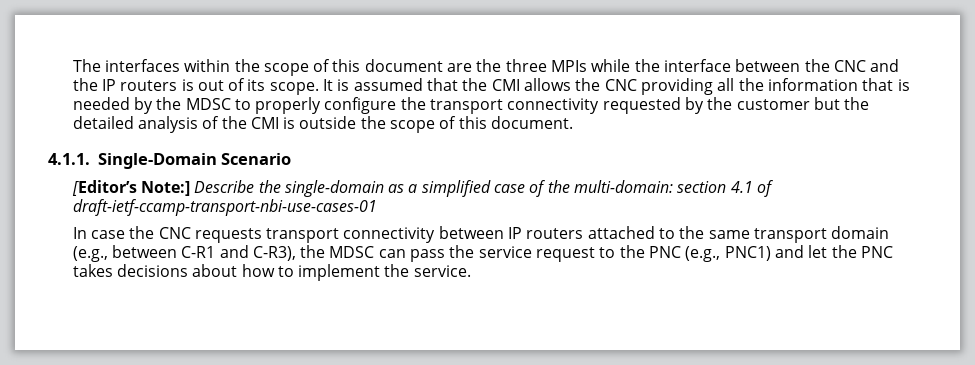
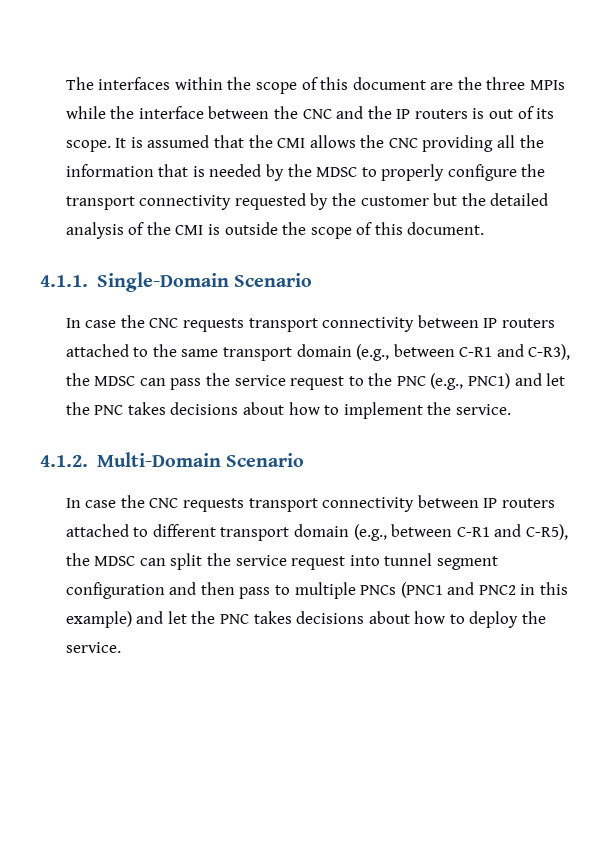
- [Editor’s Note:] Describe the single-domain as a simplified case of the multi-domain: section 4.1 of draft-ietf-ccamp-transport-nbi-use-cases-01
+ 4.1.2. Multi-Domain Scenario
+ In case the CNC requests transport connectivity between IP routers attached to different transport domain (e.g., between C-R1 and C-R5), the MDSC can split the service request into tunnel segment configuration and then pass to multiple PNCs (PNC1 and PNC2 in this example) and let the PNC takes decisions about how to deploy the service.

